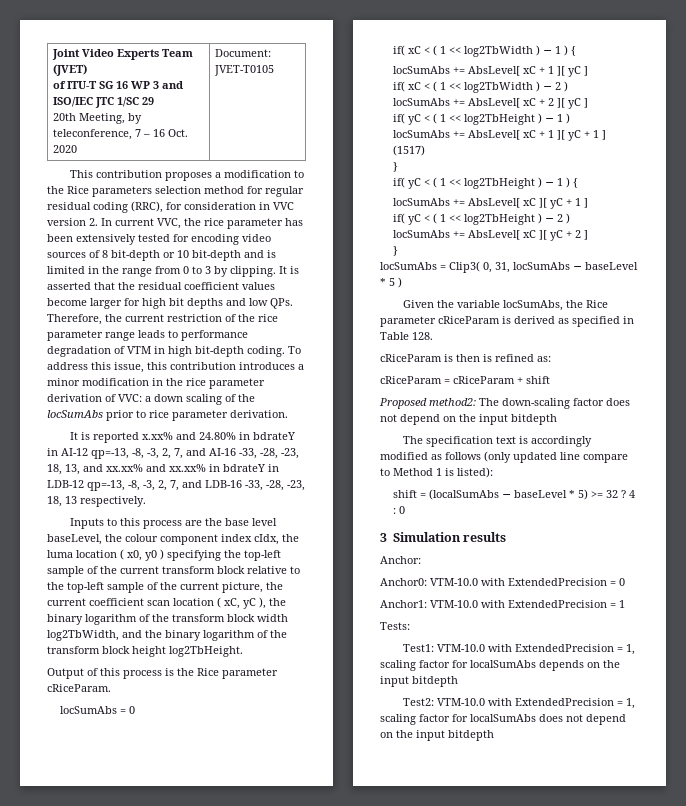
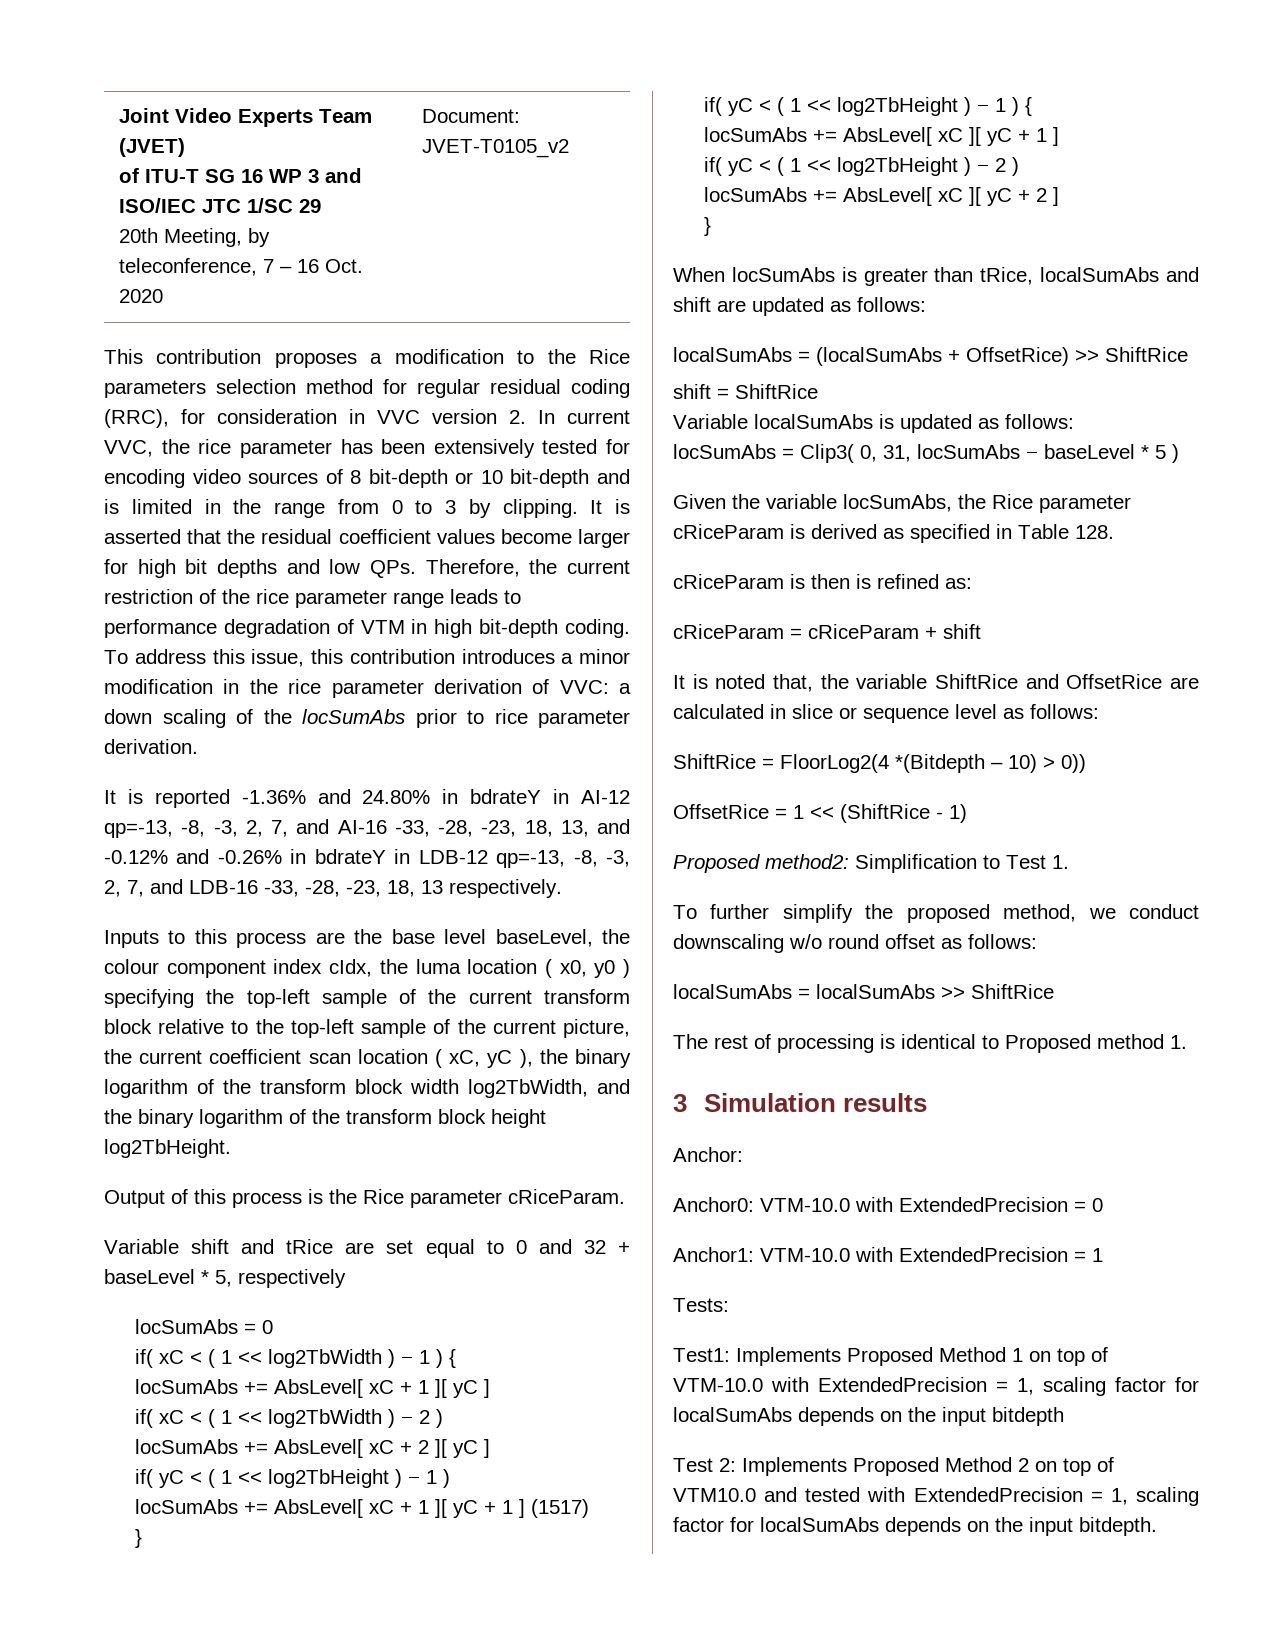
  Joint Video Experts Team (JVET)
  of ITU-T SG 16 WP 3 and ISO/IEC JTC 1/SC 29
- 20th Meeting, by teleconference, 7 – 16 Oct. 2020 | Document: JVET-T0105
+ 20th Meeting, by teleconference, 7 – 16 Oct. 2020 | Document: JVET-T0105_v2
- It is reported x.xx% and 24.80% in bdrateY in AI-12 qp=-13, -8, -3, 2, 7, and AI-16 -33, -28, -23, 18, 13, and xx.xx% and xx.xx% in bdrateY in LDB-12 qp=-13, -8, -3, 2, 7, and LDB-16 -33, -28, -23, 18, 13 respectively.
+ It is reported -1.36% and 24.80% in bdrateY in AI-12 qp=-13, -8, -3, 2, 7, and AI-16 -33, -28, -23, 18, 13, and -0.12% and -0.26% in bdrateY in LDB-12 qp=-13, -8, -3, 2, 7, and LDB-16 -33, -28, -23, 18, 13 respectively.
+ Variable shift and tRice are set equal to 0 and 32 + baseLevel * 5, respectively
+ When locSumAbs is greater than tRice, localSumAbs and shift are updated as follows:
+ localSumAbs = (localSumAbs + OffsetRice) >> ShiftRice
+ shift = ShiftRice
+ Variable localSumAbs is updated as follows:
- Proposed method2: The down-scaling factor does not depend on the input bitdepth
- The specification text is accordingly modified as follows (only updated line compare to Method 1 is listed):
- shift = (localSumAbs − baseLevel * 5) >= 32 ? 4 : 0
+ It is noted that, the variable ShiftRice and OffsetRice are calculated in slice or sequence level as follows:
+ ShiftRice = FloorLog2(4 *(Bitdepth – 10) > 0))
+ OffsetRice = 1 << (ShiftRice - 1)
+ Proposed method2: Simplification to Test 1.
+ To further simplify the proposed method, we conduct downscaling w/o round offset as follows:
+ localSumAbs = localSumAbs >> ShiftRice
+ The rest of processing is identical to Proposed method 1.
- Test1: VTM-10.0 with ExtendedPrecision = 1, scaling factor for localSumAbs depends on the input bitdepth
+ Test1: Implements Proposed Method 1 on top of VTM-10.0 with ExtendedPrecision = 1, scaling factor for localSumAbs depends on the input bitdepth
- Test2: VTM-10.0 with ExtendedPrecision = 1, scaling factor for localSumAbs does not depend on the input bitdepth
+ Test 2: Implements Proposed Method 2 on top of VTM10.0 and tested with ExtendedPrecision = 1, scaling factor for localSumAbs depends on the input bitdepth.

